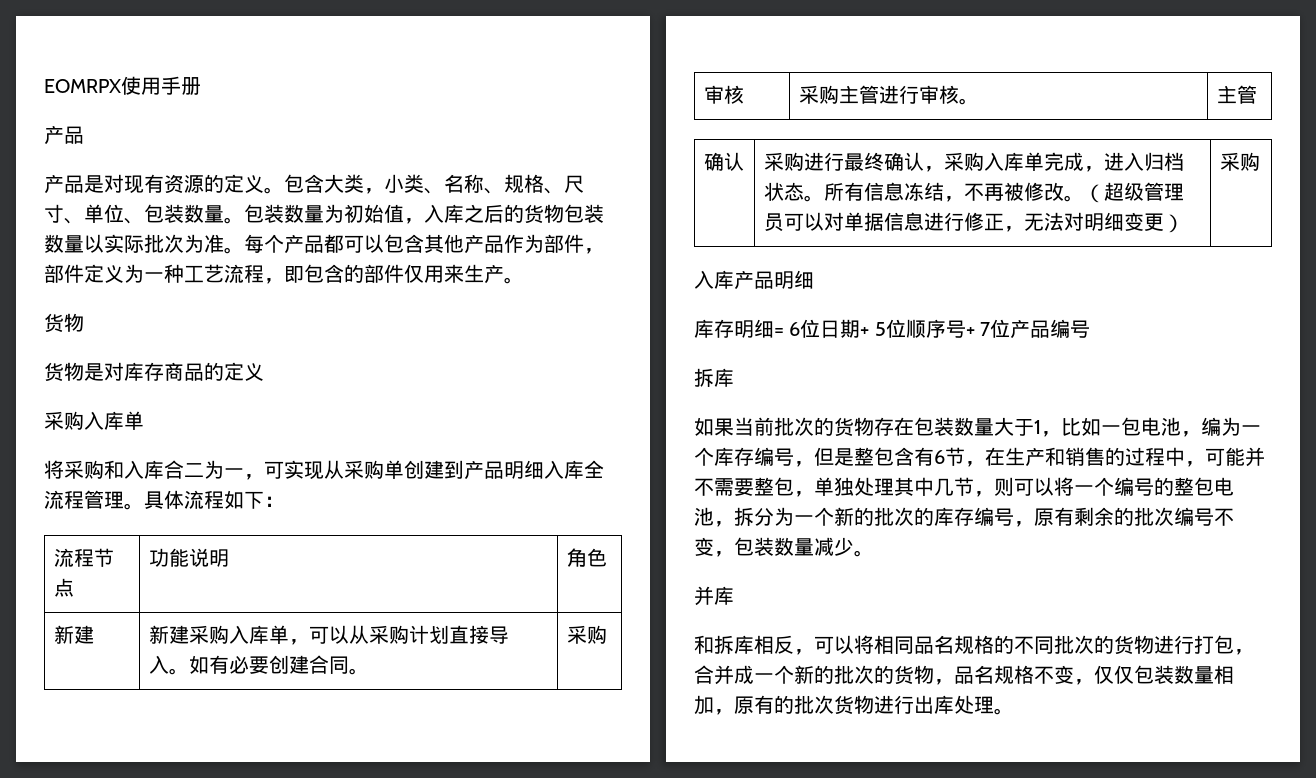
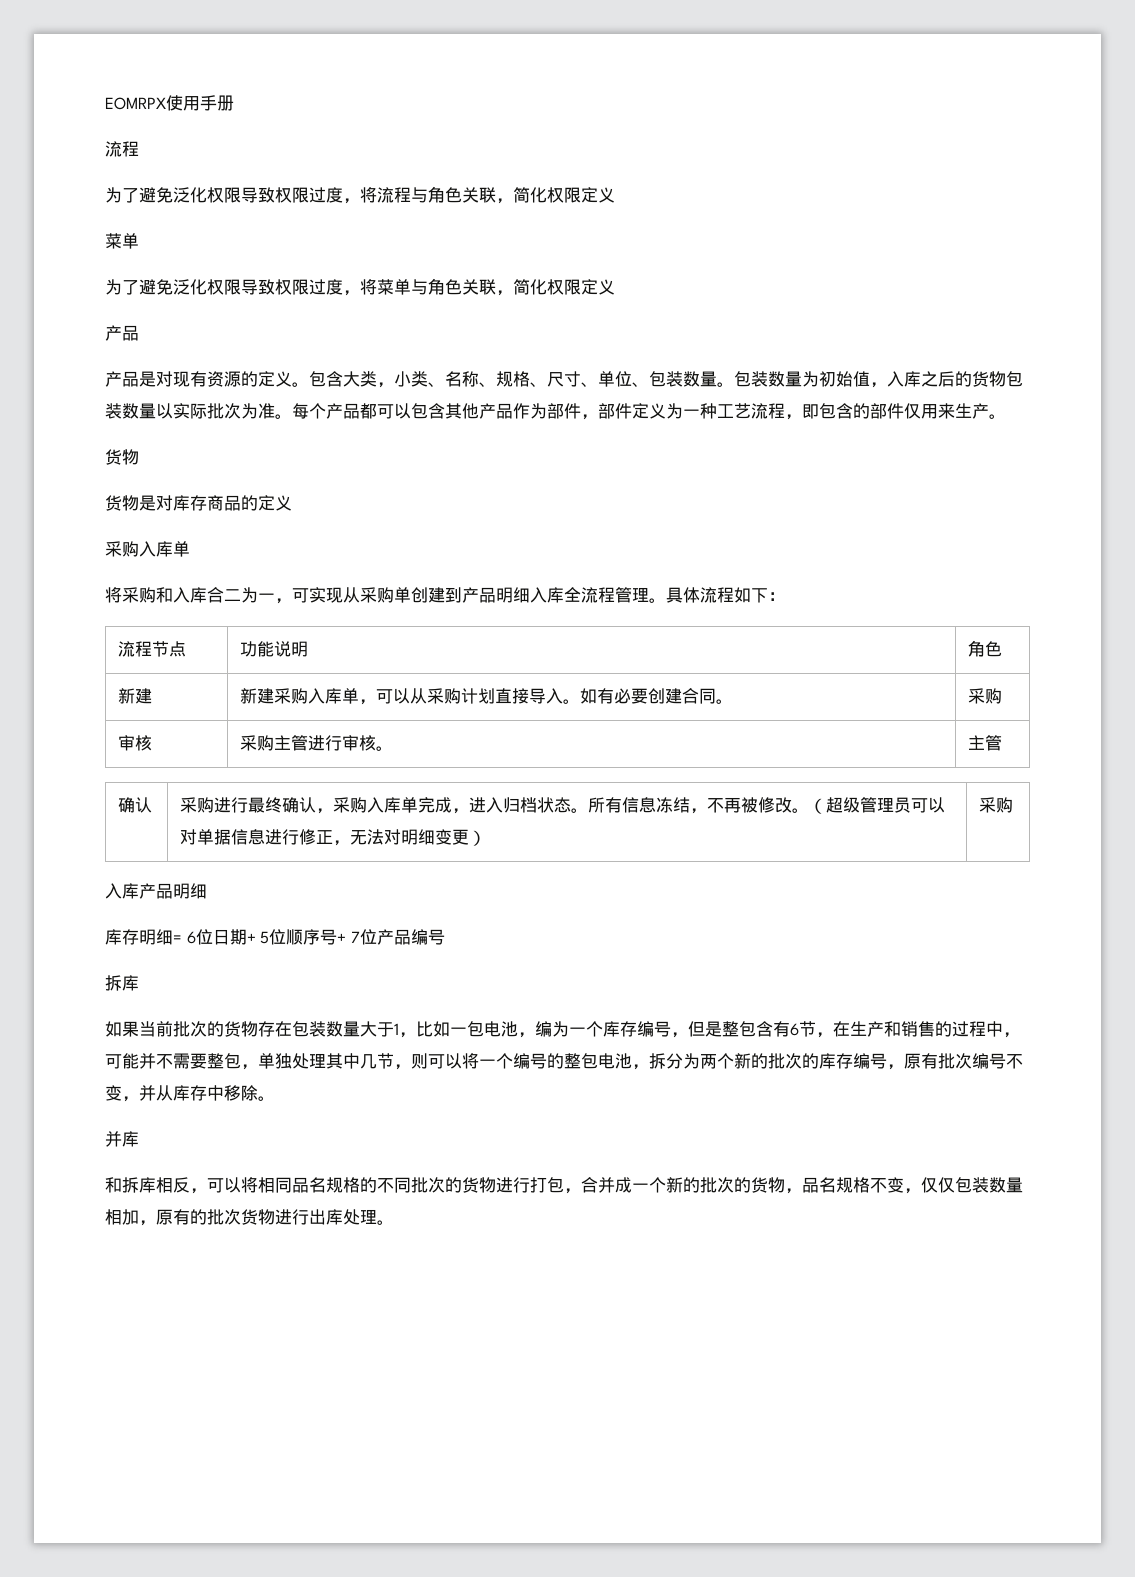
  EOMRPX使用手册
+ 流程
+ 为了避免泛化权限导致权限过度，将流程与角色关联，简化权限定义
+ 菜单
+ 为了避免泛化权限导致权限过度，将菜单与角色关联，简化权限定义
- 如果当前批次的货物存在包装数量大于1，比如一包电池，编为一个库存编号，但是整包含有6节，在生产和销售的过程中，可能并不需要整包，单独处理其中几节，则可以将一个编号的整包电池，拆分为一个新的批次的库存编号，原有剩余的批次编号不变，包装数量减少。
+ 如果当前批次的货物存在包装数量大于1，比如一包电池，编为一个库存编号，但是整包含有6节，在生产和销售的过程中，可能并不需要整包，单独处理其中几节，则可以将一个编号的整包电池，拆分为两个新的批次的库存编号，原有批次编号不变，并从库存中移除。

